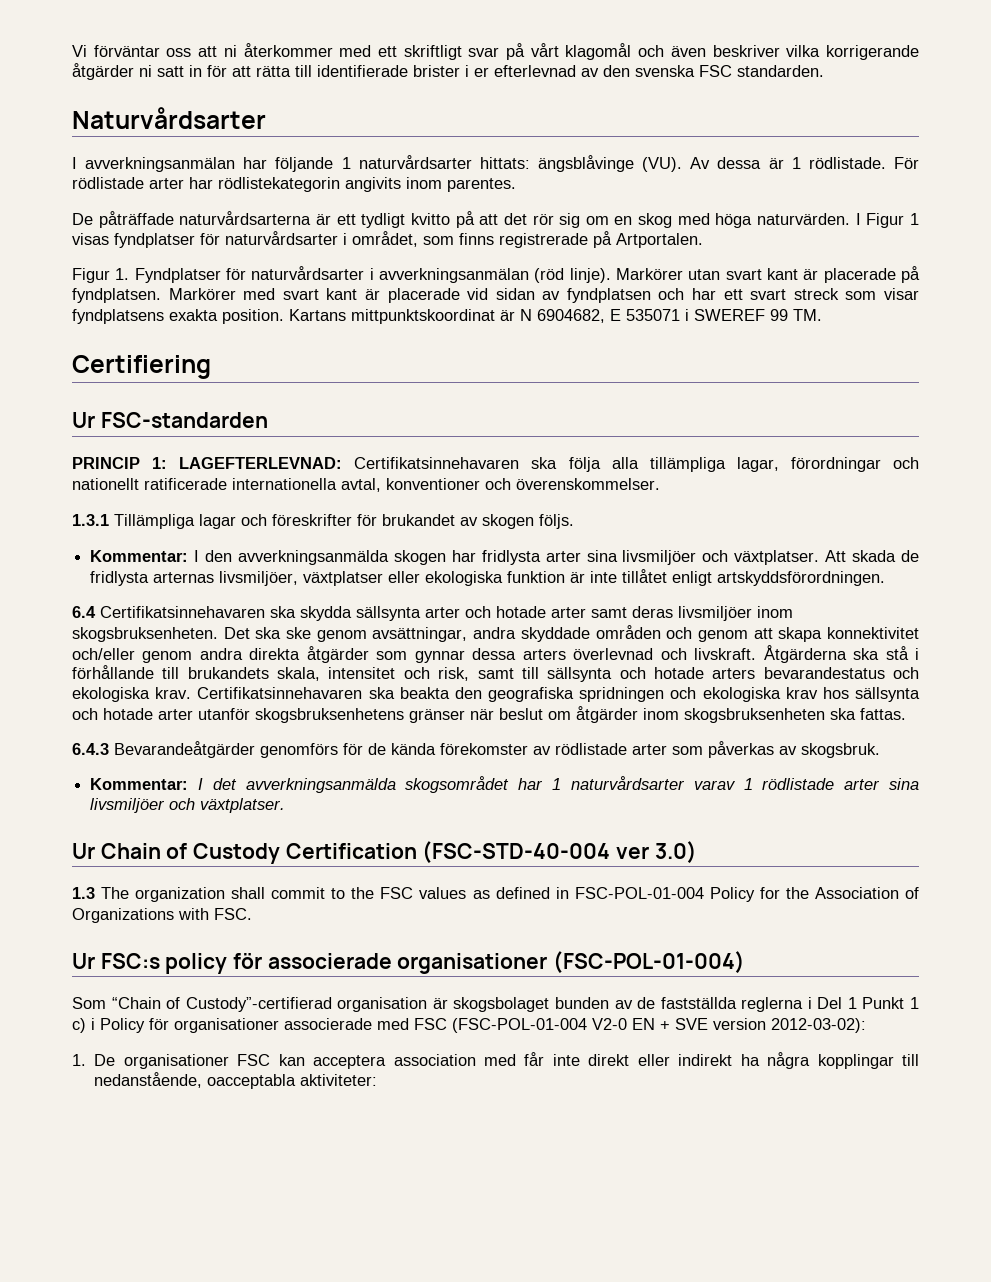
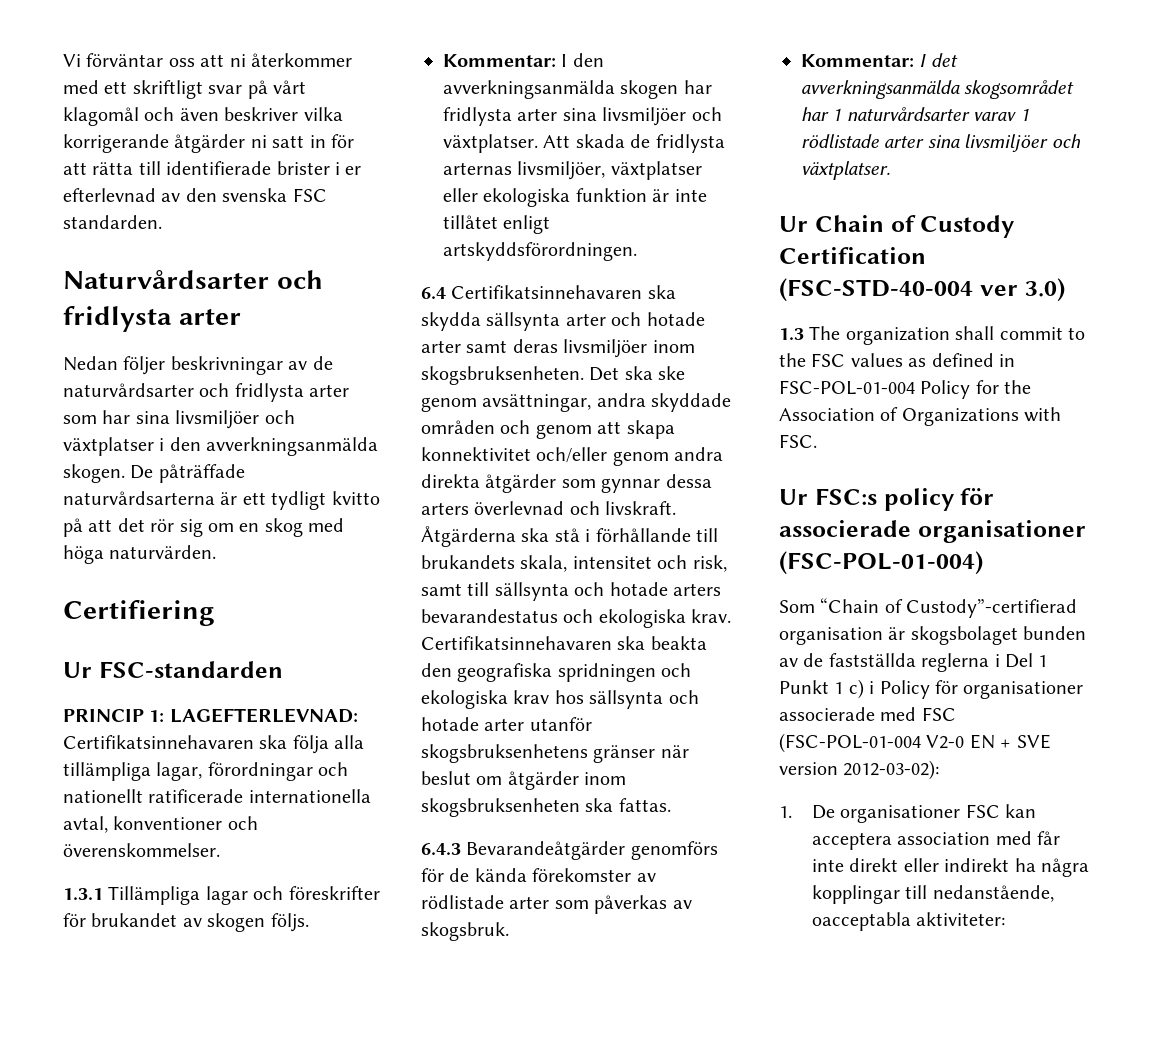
- Naturvårdsarter
- I avverkningsanmälan har följande 1 naturvårdsarter hittats: ängsblåvinge (VU). Av dessa är 1 rödlistade. För rödlistade arter har rödlistekategorin angivits inom parentes.
- De påträffade naturvårdsarterna är ett tydligt kvitto på att det rör sig om en skog med höga naturvärden. I Figur 1 visas fyndplatser för naturvårdsarter i området, som finns registrerade på Artportalen.
- Figur 1. Fyndplatser för naturvårdsarter i avverkningsanmälan (röd linje). Markörer utan svart kant är placerade på fyndplatsen. Markörer med svart kant är placerade vid sidan av fyndplatsen och har ett svart streck som visar fyndplatsens exakta position. Kartans mittpunktskoordinat är N 6904682, E 535071 i SWEREF 99 TM.
+ Naturvårdsarter och fridlysta arter
+ Nedan följer beskrivningar av de naturvårdsarter och fridlysta arter som har sina livsmiljöer och växtplatser i den avverkningsanmälda skogen. De påträffade naturvårdsarterna är ett tydligt kvitto på att det rör sig om en skog med höga naturvärden.

